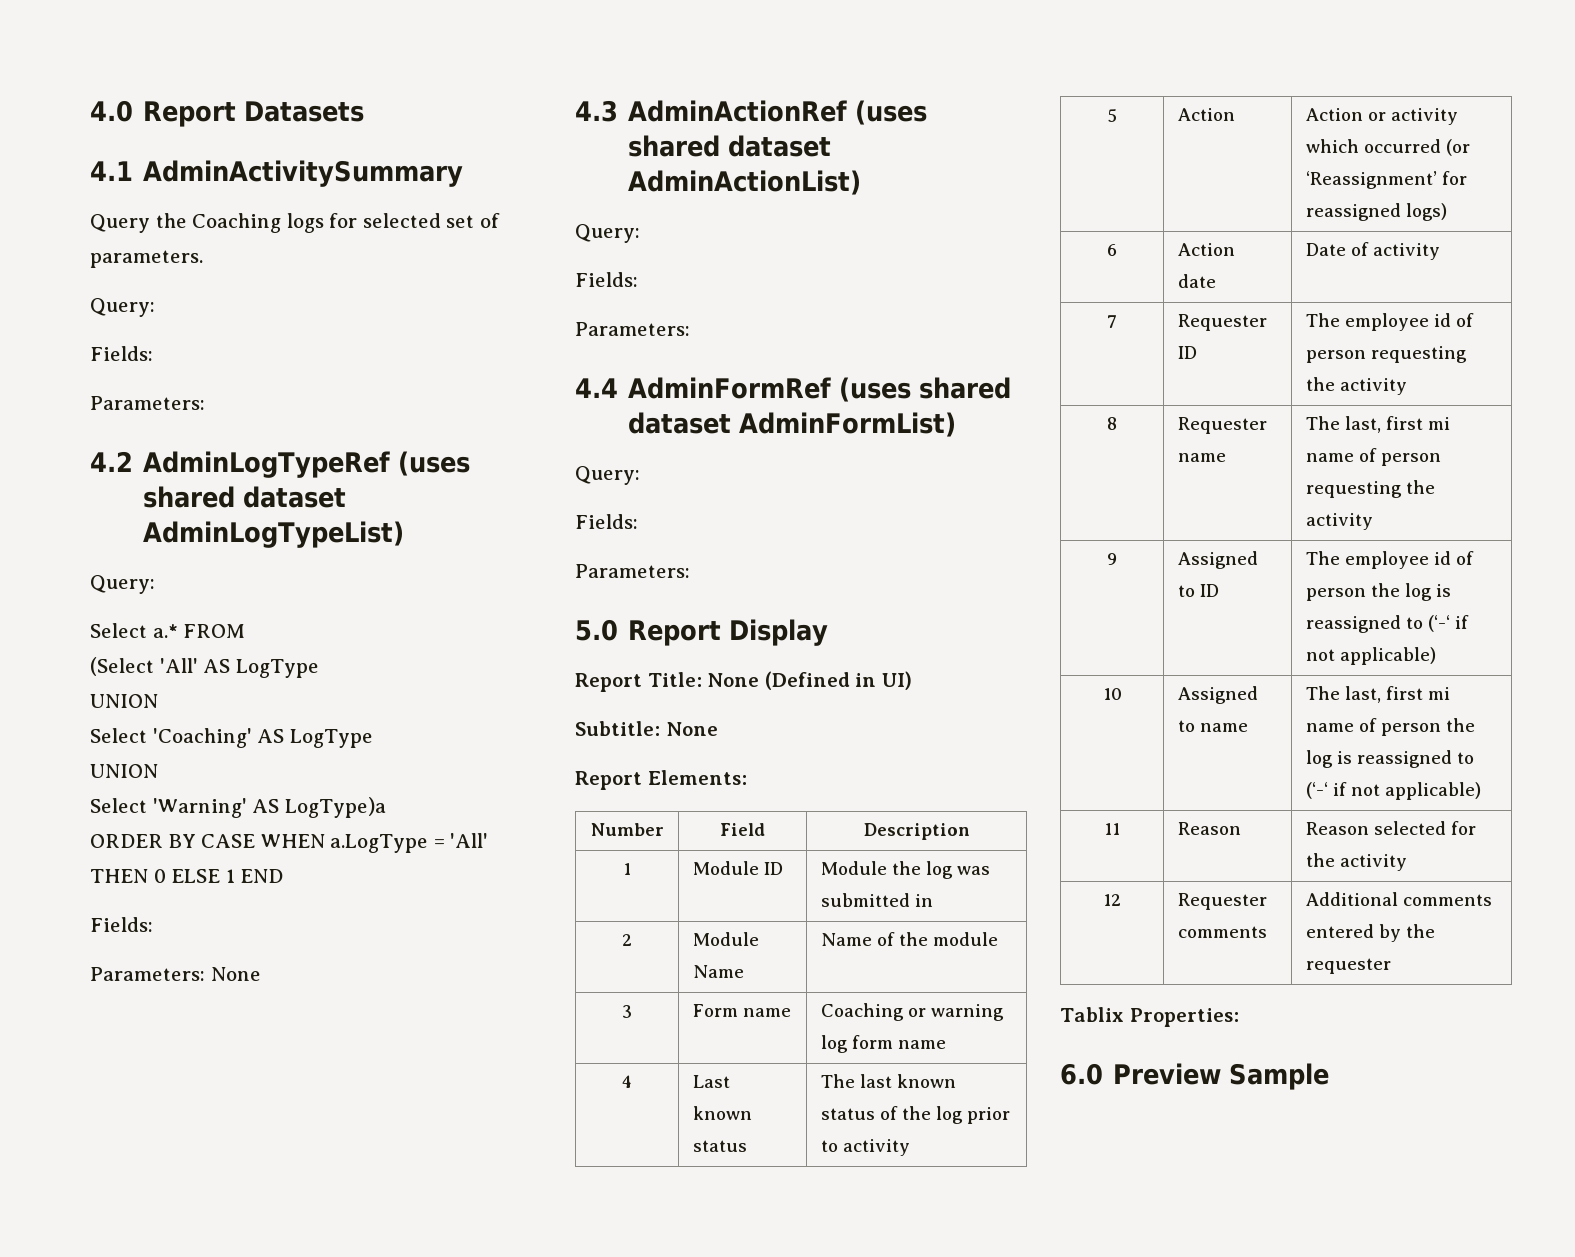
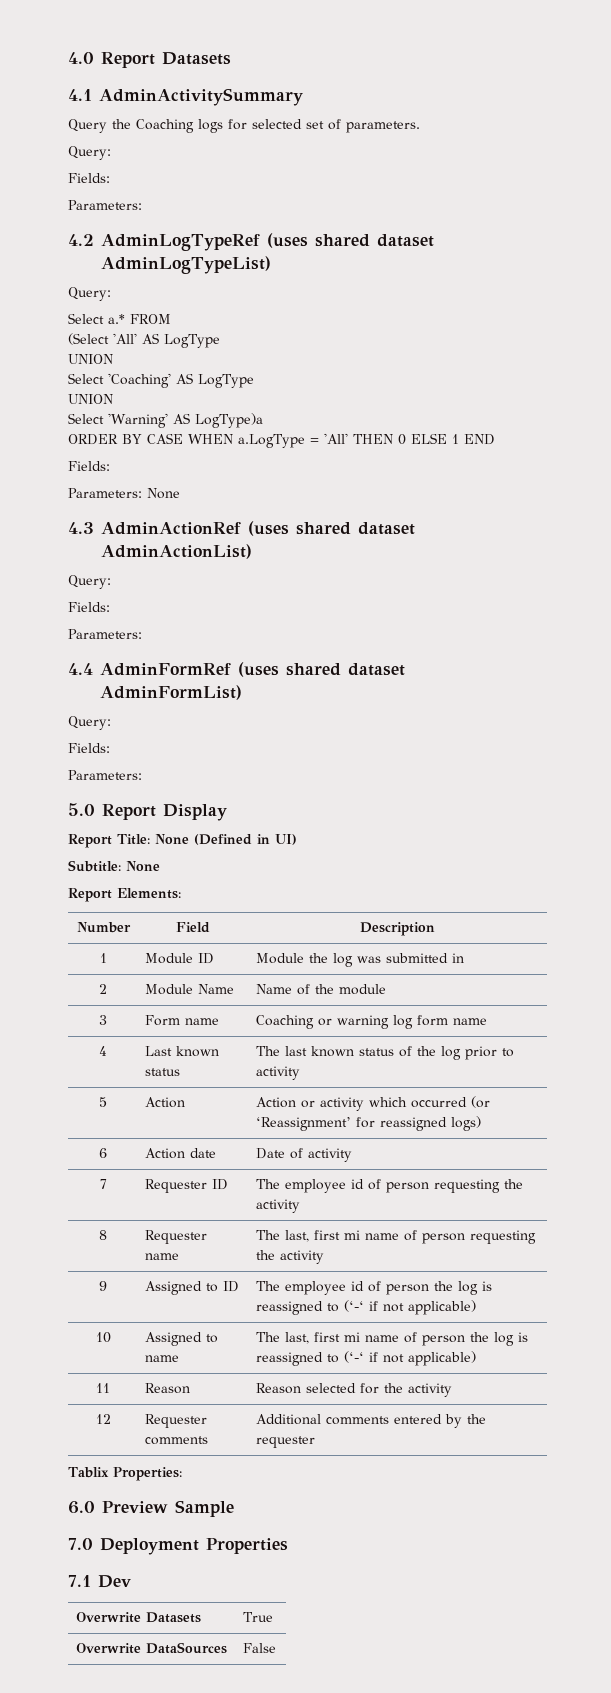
+ 7.0 Deployment Properties
+ 7.1 Dev
+ Overwrite Datasets | True
+ Overwrite DataSources | False

